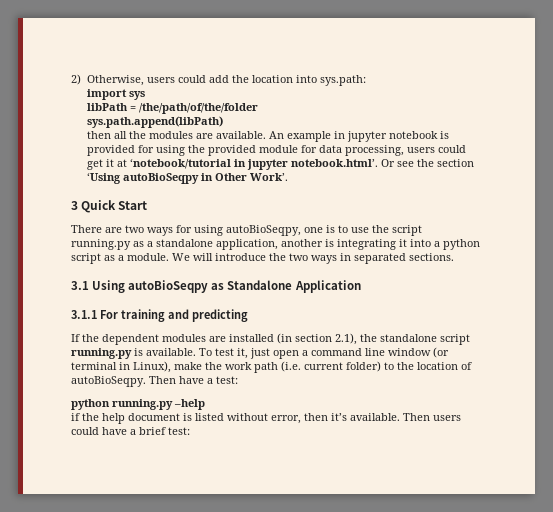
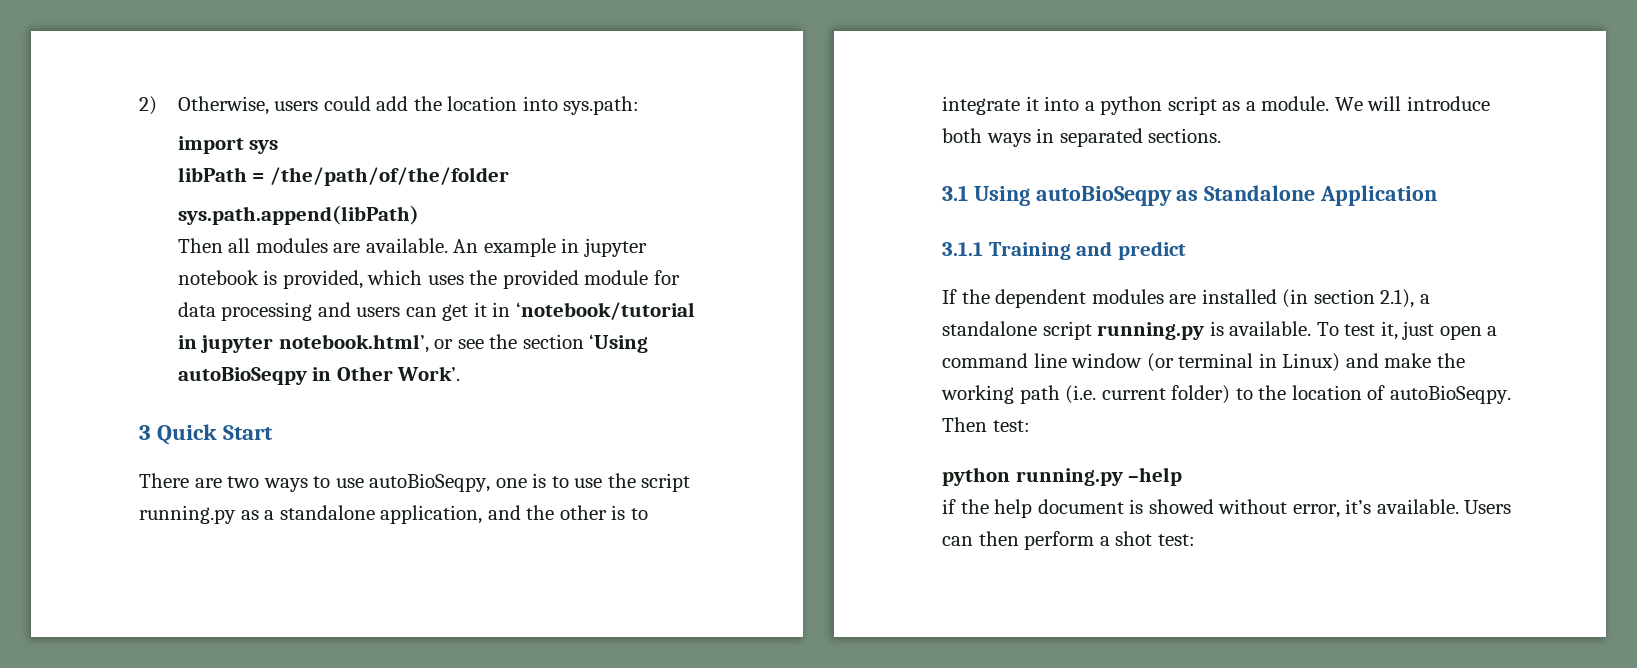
- then all the modules are available.
+ Then all modules are available.
- An example in jupyter notebook is provided for using the provided module for data processing, users could get it at ‘notebook/tutorial in jupyter notebook.html’. Or see the section ‘Using autoBioSeqpy in Other Work’.
+ An example in jupyter notebook is provided, which uses the provided module for data processing and users can get it in ‘notebook/tutorial in jupyter notebook.html’, or see the section ‘Using autoBioSeqpy in Other Work’.
- There are two ways for using autoBioSeqpy, one is to use the script running.py as a standalone application, another is integrating it into a python script as a module.
+ There are two ways to use autoBioSeqpy, one is to use the script running.py as a standalone application, and the other is to integrate it into a python script as a module.
- We will introduce the two ways in separated sections.
+ We will introduce both ways in separated sections.
- 3.1.1 For training and predicting
+ 3.1.1 Training and predict
- If the dependent modules are installed (in section 2.1), the standalone script running.py is available.
+ If the dependent modules are installed (in section 2.1), a standalone script running.py is available.
- To test it, just open a command line window (or terminal in Linux), make the work path (i.e. current folder) to the location of autoBioSeqpy.
+ To test it, just open a command line window (or terminal in Linux) and make the working path (i.e. current folder) to the location of autoBioSeqpy.
- Then have a test:
+ Then test:
- if the help document is listed without error, then it’s available.
+ if the help document is showed without error, it’s available.
- Then users could have a brief test:
+ Users can then perform a shot test:

